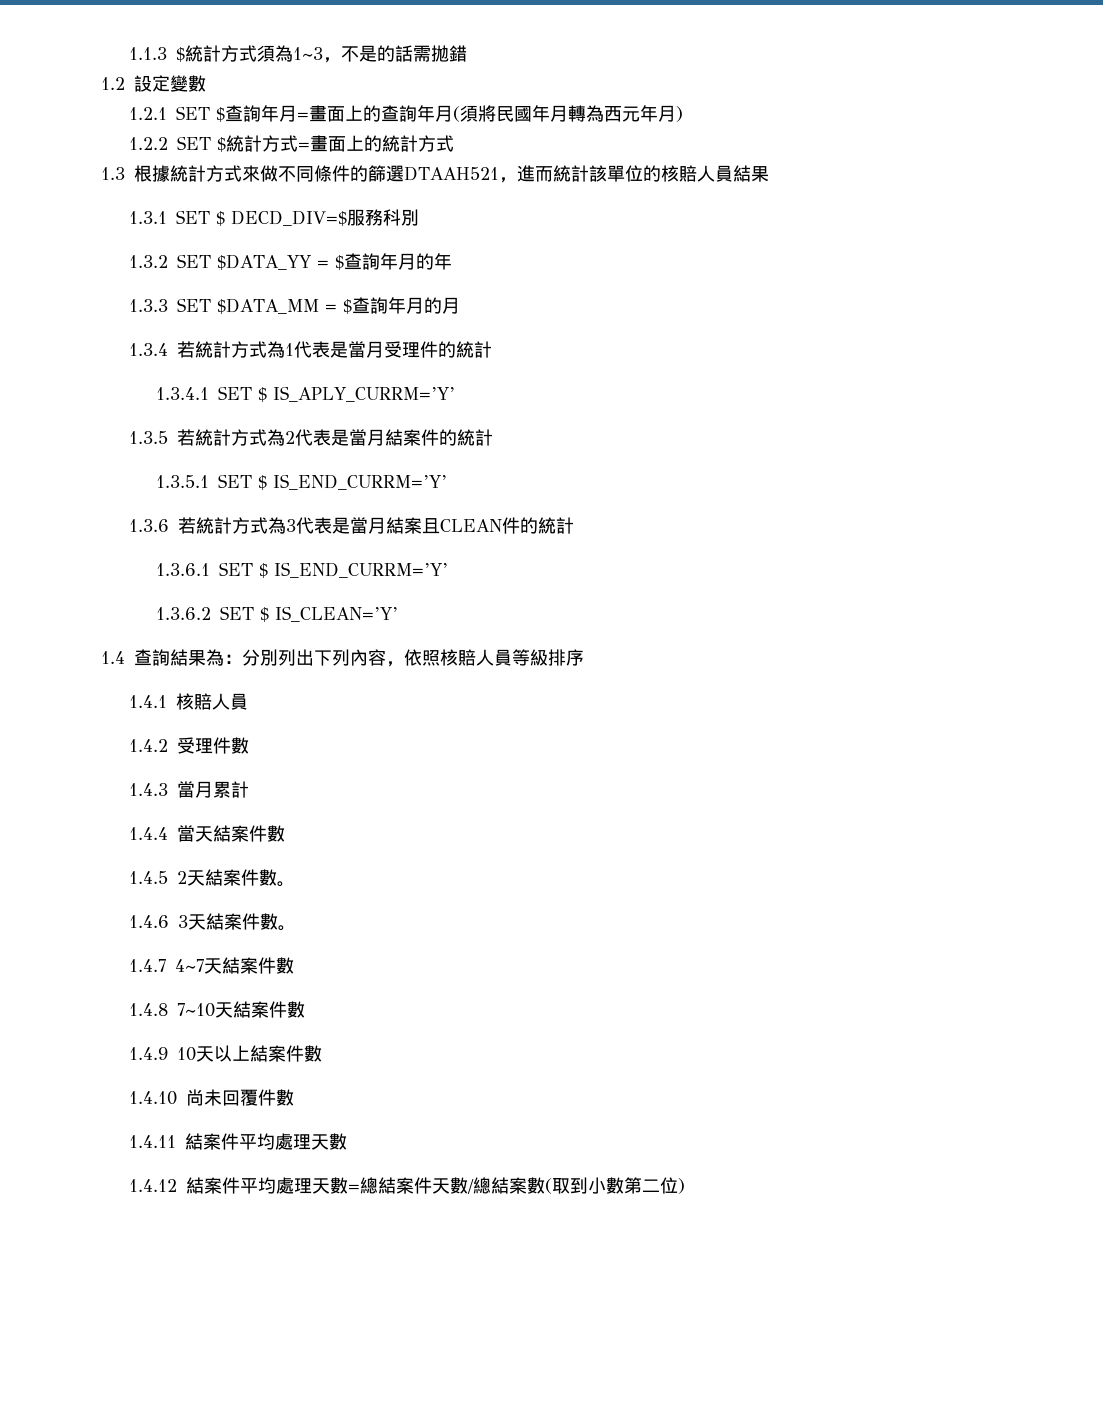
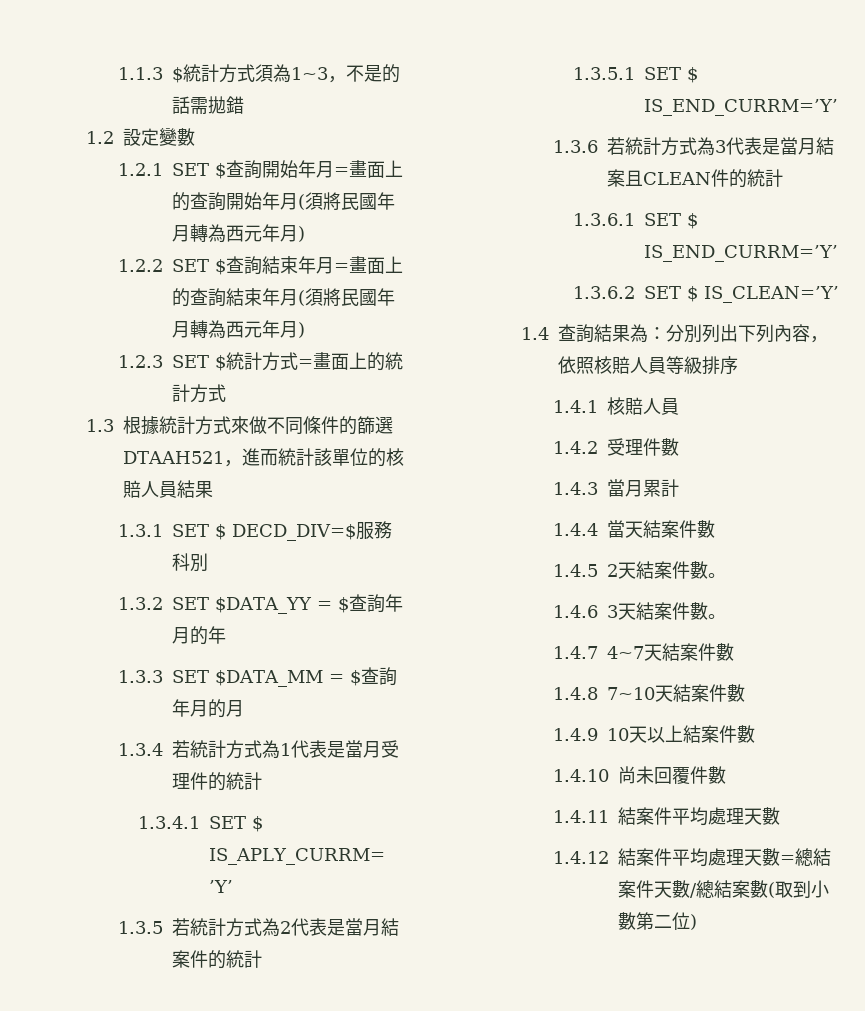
- 1.2.1 SET $查詢年月=畫面上的查詢年月(須將民國年月轉為西元年月)
- 1.2.2 SET $統計方式=畫面上的統計方式
+ 1.2.1 SET $查詢開始年月=畫面上的查詢開始年月(須將民國年月轉為西元年月)
+ 1.2.2 SET $查詢結束年月=畫面上的查詢結束年月(須將民國年月轉為西元年月)
+ 1.2.3 SET $統計方式=畫面上的統計方式

